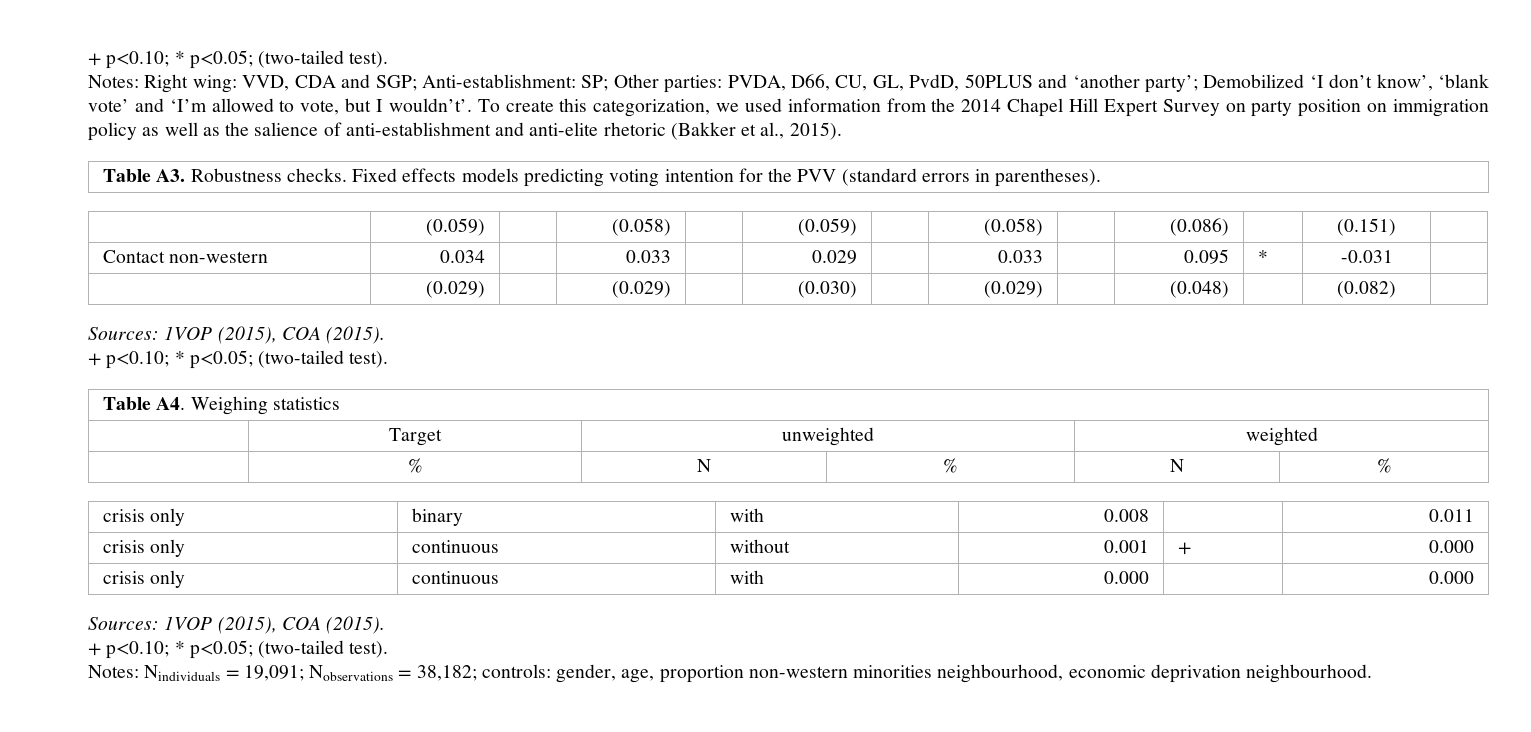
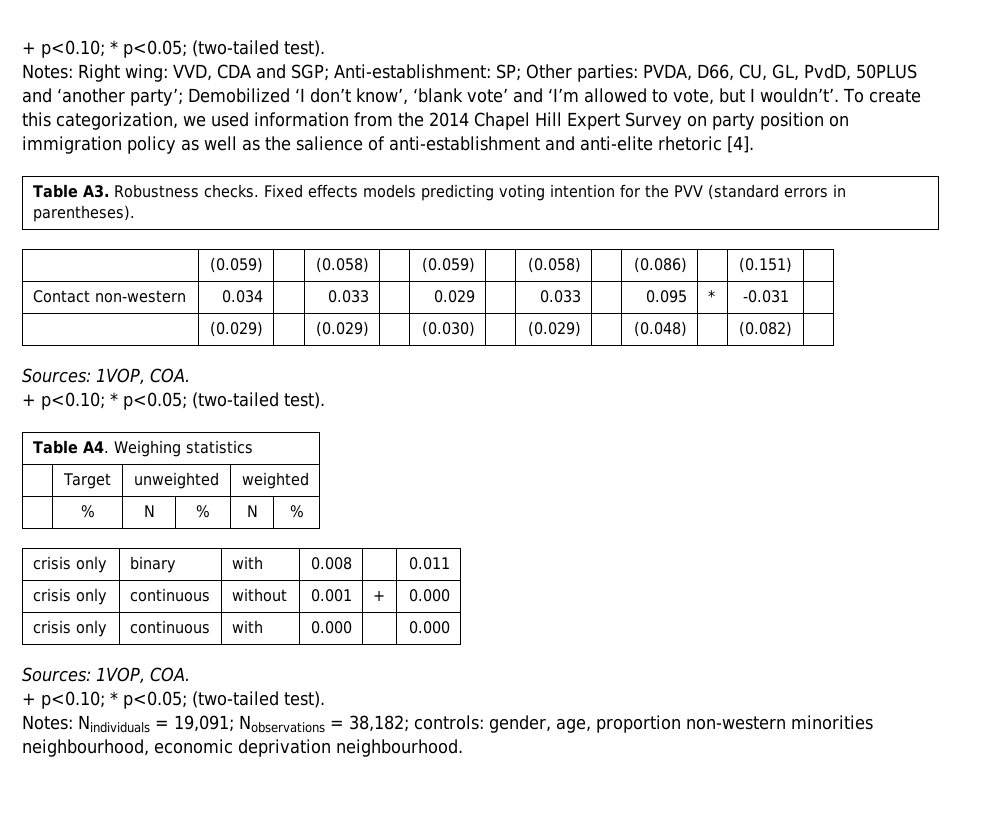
- To create this categorization, we used information from the 2014 Chapel Hill Expert Survey on party position on immigration policy as well as the salience of anti-establishment and anti-elite rhetoric (Bakker et al., 2015).
+ To create this categorization, we used information from the 2014 Chapel Hill Expert Survey on party position on immigration policy as well as the salience of anti-establishment and anti-elite rhetoric [4].
  | (0.029) | | (0.029) | | (0.030) | | (0.029) | | (0.048) | | (0.082) |
- Sources: 1VOP (2015), COA (2015).
+ Sources: 1VOP, COA.
  crisis only | continuous | with | 0.000 | | 0.000
- Sources: 1VOP (2015), COA (2015).
+ Sources: 1VOP, COA.

